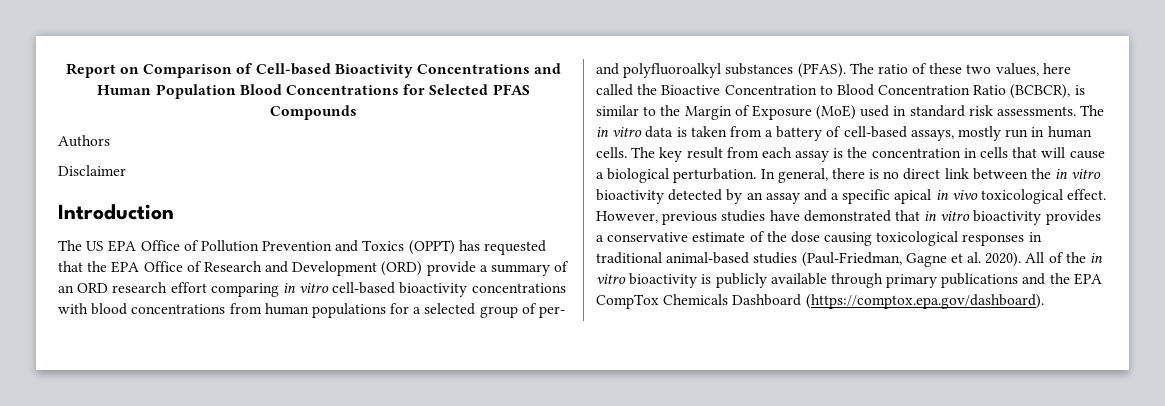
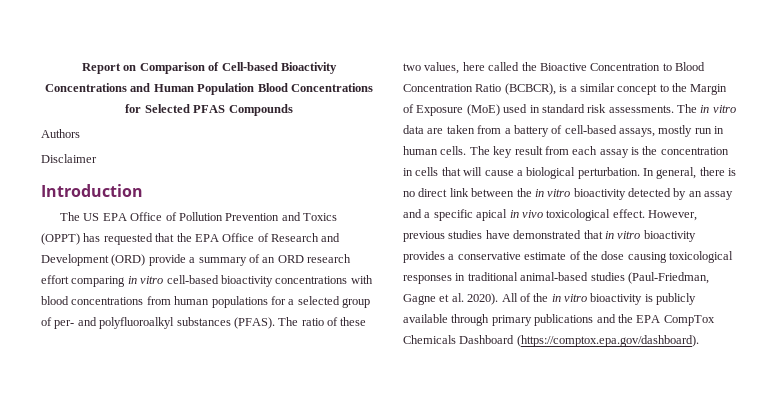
- The ratio of these two values, here called the Bioactive Concentration to Blood Concentration Ratio (BCBCR), is similar to the Margin of Exposure (MoE) used in standard risk assessments.
+ The ratio of these two values, here called the Bioactive Concentration to Blood Concentration Ratio (BCBCR), is a similar concept to the Margin of Exposure (MoE) used in standard risk assessments.
- The in vitro data is taken from a battery of cell-based assays, mostly run in human cells.
+ The in vitro data are taken from a battery of cell-based assays, mostly run in human cells.

